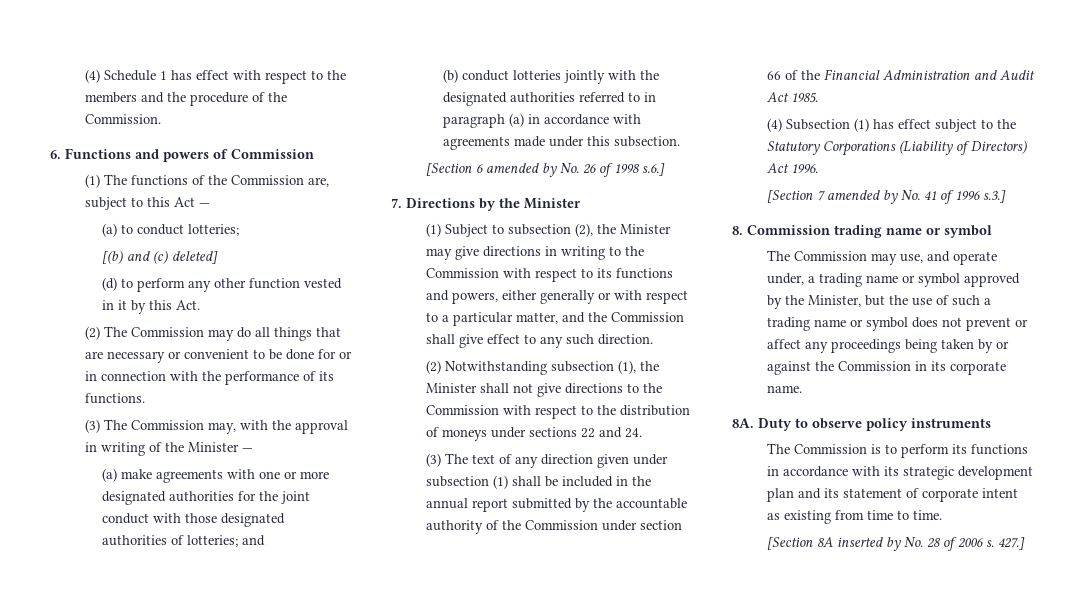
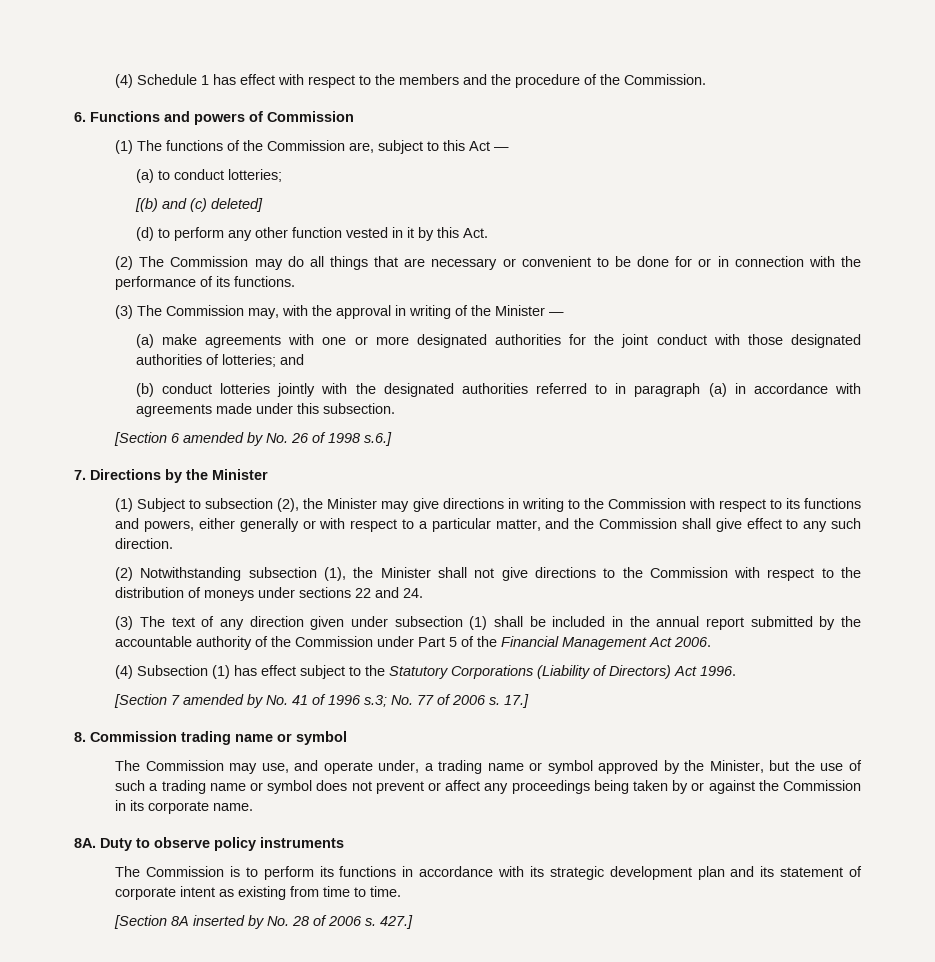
- (3) The text of any direction given under subsection (1) shall be included in the annual report submitted by the accountable authority of the Commission under section 66 of the Financial Administration and Audit Act 1985.
+ (3) The text of any direction given under subsection (1) shall be included in the annual report submitted by the accountable authority of the Commission under Part 5 of the Financial Management Act 2006.
- [Section 7 amended by No. 41 of 1996 s.3.]
+ [Section 7 amended by No. 41 of 1996 s.3; No. 77 of 2006 s. 17.]

